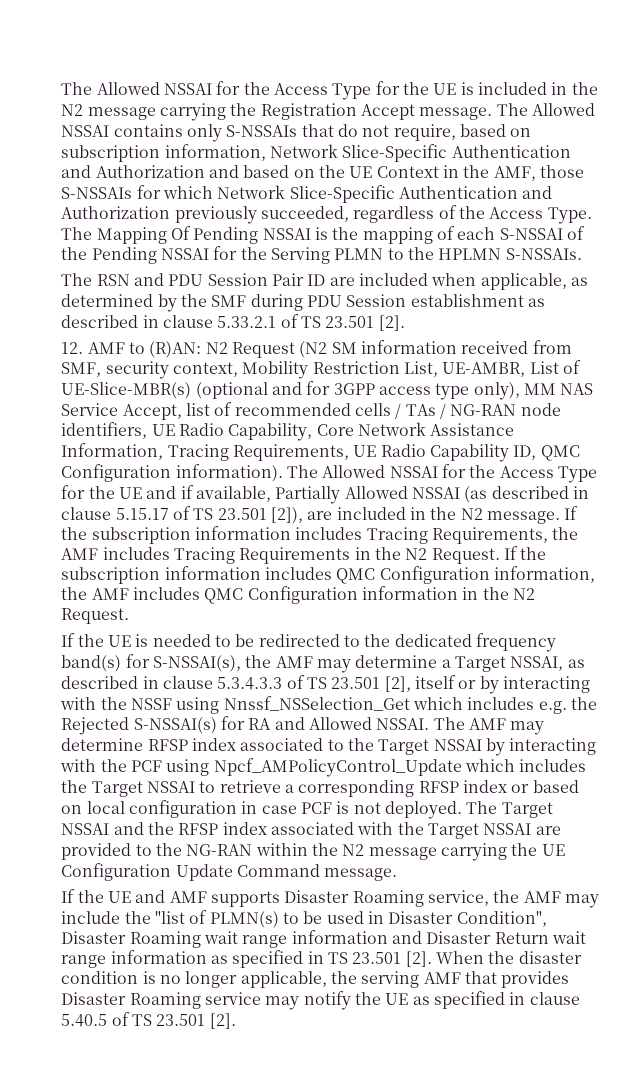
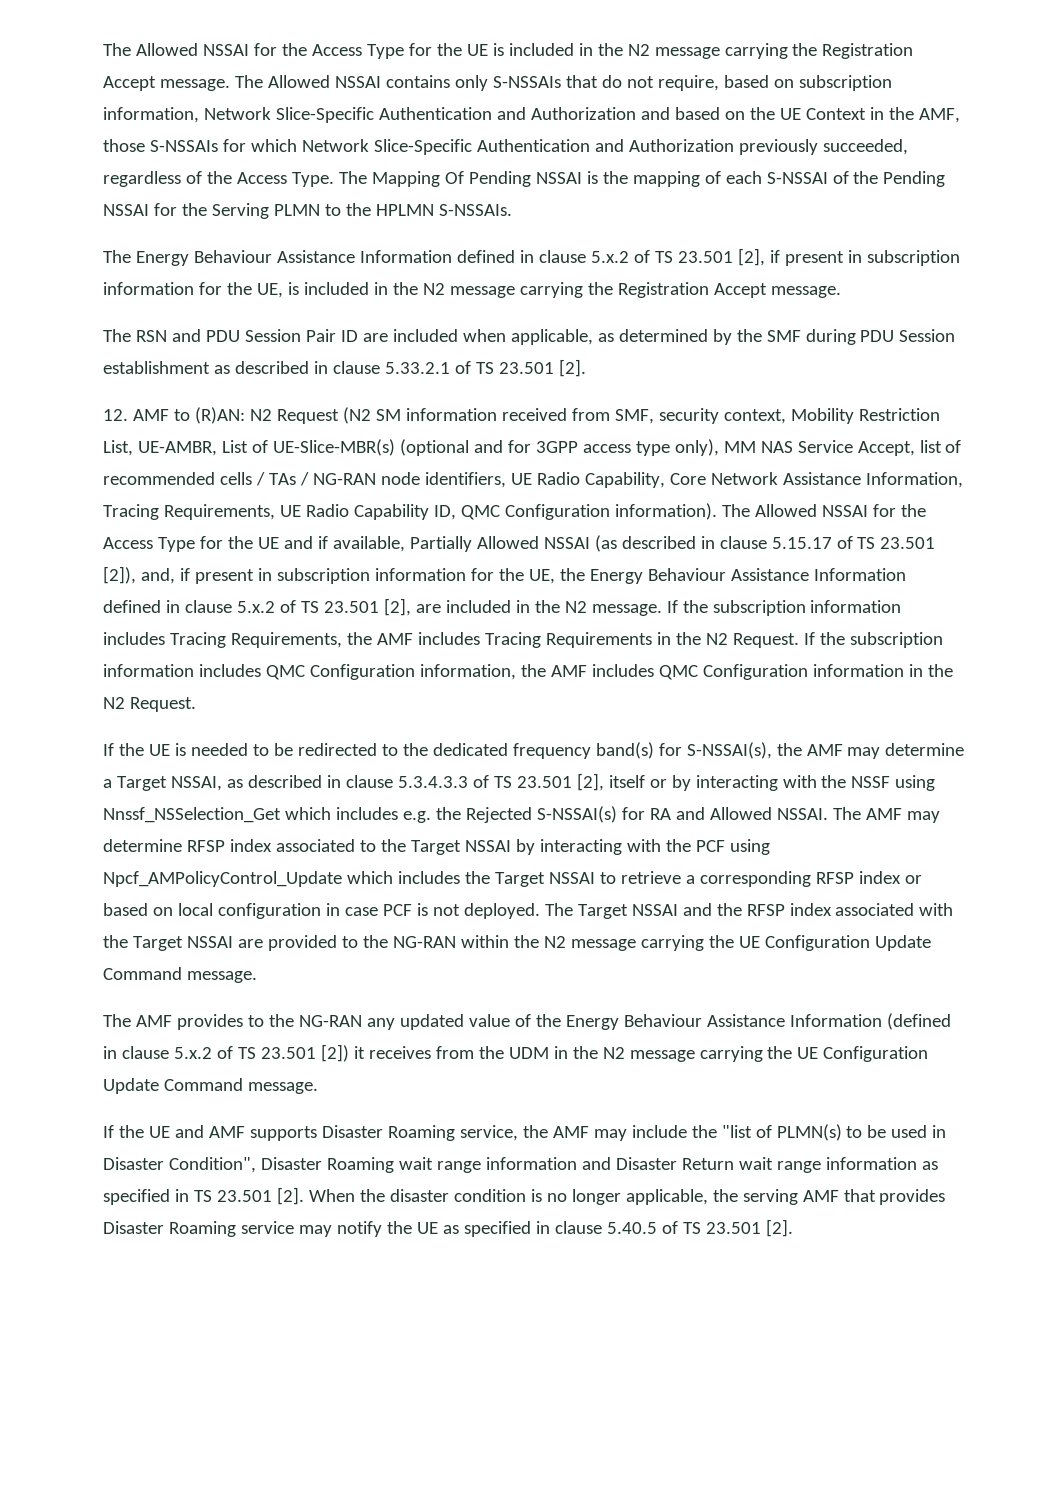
+ The Energy Behaviour Assistance Information defined in clause 5.x.2 of TS 23.501 [2], if present in subscription information for the UE, is included in the N2 message carrying the Registration Accept message.
- The Allowed NSSAI for the Access Type for the UE and if available, Partially Allowed NSSAI (as described in clause 5.15.17 of TS 23.501 [2]), are included in the N2 message.
+ The Allowed NSSAI for the Access Type for the UE and if available, Partially Allowed NSSAI (as described in clause 5.15.17 of TS 23.501 [2]), and, if present in subscription information for the UE, the Energy Behaviour Assistance Information defined in clause 5.x.2 of TS 23.501 [2], are included in the N2 message.
+ The AMF provides to the NG-RAN any updated value of the Energy Behaviour Assistance Information (defined in clause 5.x.2 of TS 23.501 [2]) it receives from the UDM in the N2 message carrying the UE Configuration Update Command message.

